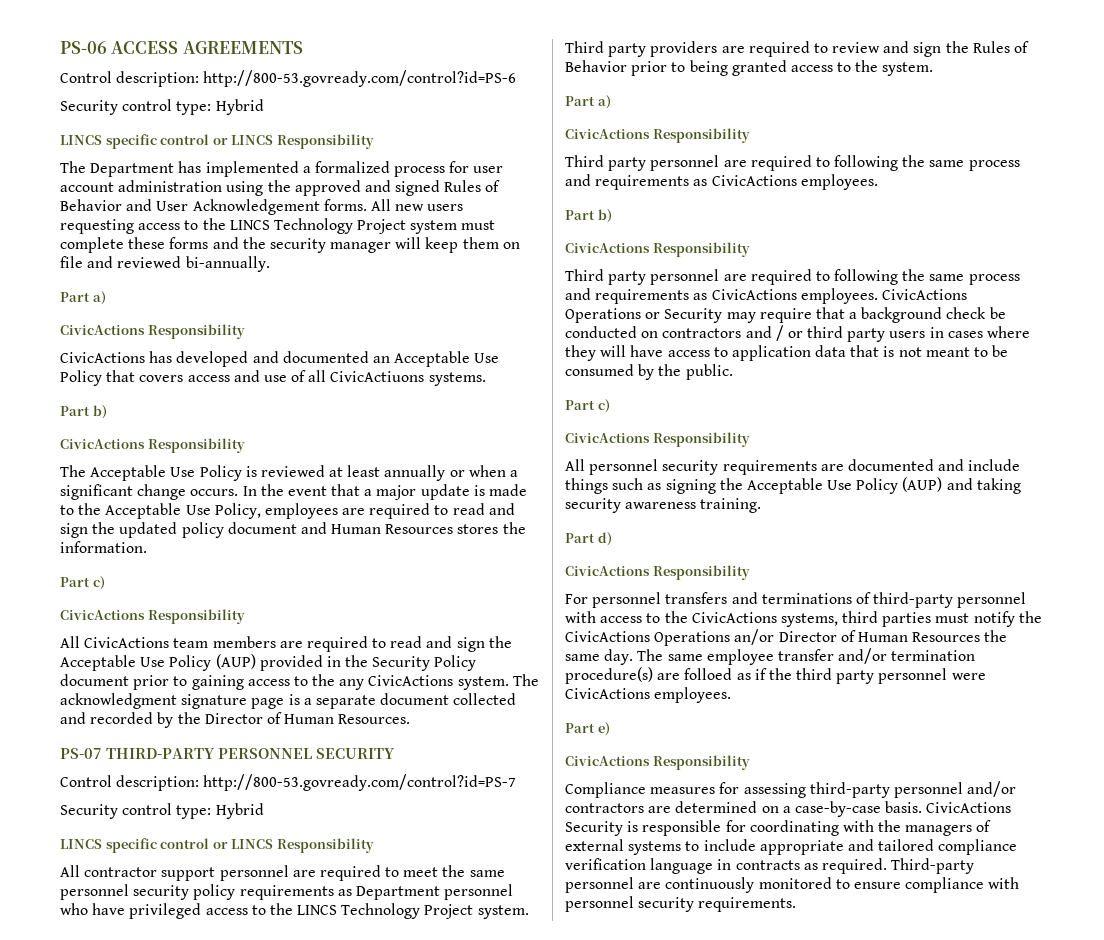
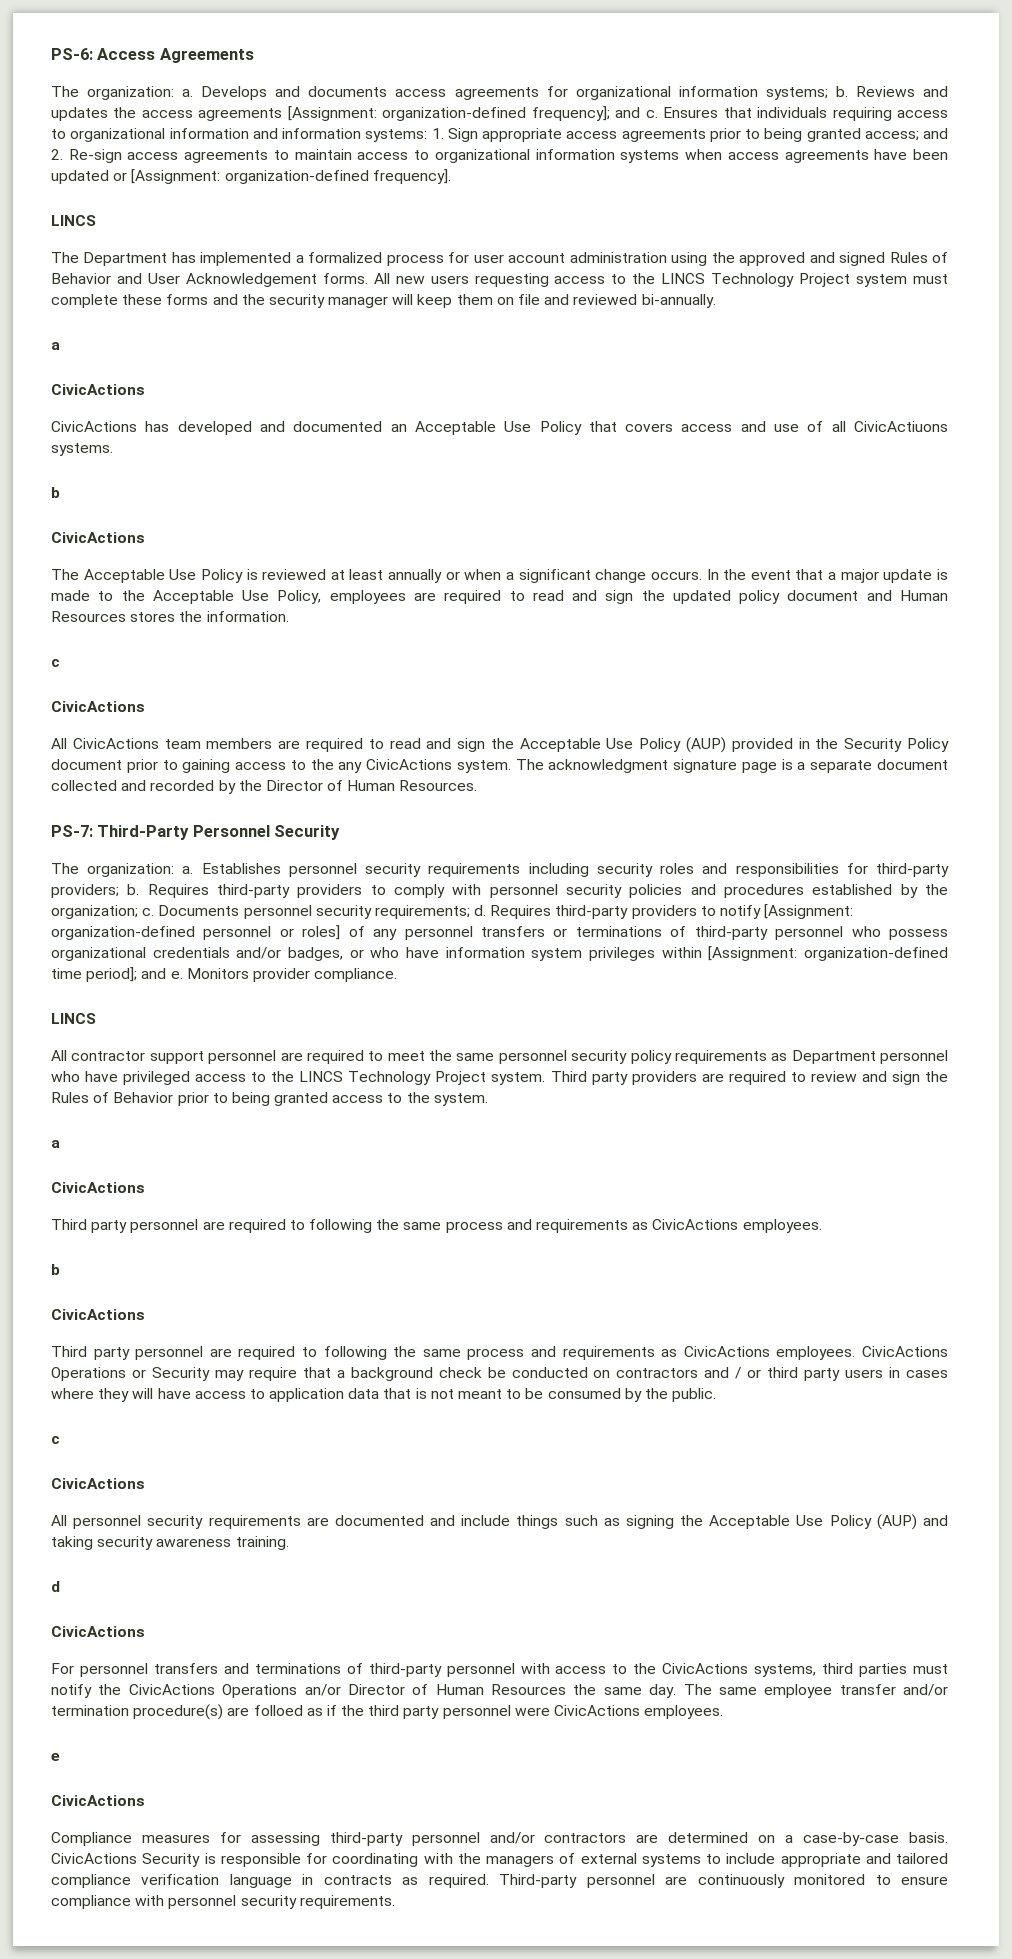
- PS-06 ACCESS AGREEMENTS
- Control description: http://800-53.govready.com/control?id=PS-6
- Security control type: Hybrid
- LINCS specific control or LINCS Responsibility
+ PS-6: Access Agreements
+ The organization: a. Develops and documents access agreements for organizational information systems; b. Reviews and updates the access agreements [Assignment: organization-defined frequency]; and c. Ensures that individuals requiring access to organizational information and information systems: 1. Sign appropriate access agreements prior to being granted access; and 2. Re-sign access agreements to maintain access to organizational information systems when access agreements have been updated or [Assignment: organization-defined frequency].
+ LINCS
  All new users requesting access to the LINCS Technology Project system must complete these forms and the security manager will keep them on file and reviewed bi-annually.
- Part a)
- CivicActions Responsibility
+ a
+ CivicActions
  CivicActions has developed and documented an Acceptable Use Policy that covers access and use of all CivicActiuons systems.
- Part b)
- CivicActions Responsibility
+ b
+ CivicActions
  In the event that a major update is made to the Acceptable Use Policy, employees are required to read and sign the updated policy document and Human Resources stores the information.
- Part c)
- CivicActions Responsibility
+ c
+ CivicActions
- PS-07 THIRD-PARTY PERSONNEL SECURITY
- Control description: http://800-53.govready.com/control?id=PS-7
- Security control type: Hybrid
- LINCS specific control or LINCS Responsibility
+ PS-7: Third-Party Personnel Security
+ The organization: a. Establishes personnel security requirements including security roles and responsibilities for third-party providers; b. Requires third-party providers to comply with personnel security policies and procedures established by the organization; c. Documents personnel security requirements; d. Requires third-party providers to notify [Assignment: organization-defined personnel or roles] of any personnel transfers or terminations of third-party personnel who possess organizational credentials and/or badges, or who have information system privileges within [Assignment: organization-defined time period]; and e. Monitors provider compliance.
+ LINCS
  Third party providers are required to review and sign the Rules of Behavior prior to being granted access to the system.
- Part a)
- CivicActions Responsibility
+ a
+ CivicActions
  Third party personnel are required to following the same process and requirements as CivicActions employees.
- Part b)
- CivicActions Responsibility
+ b
+ CivicActions
  CivicActions Operations or Security may require that a background check be conducted on contractors and / or third party users in cases where they will have access to application data that is not meant to be consumed by the public.
- Part c)
- CivicActions Responsibility
+ c
+ CivicActions
- Part d)
- CivicActions Responsibility
+ d
+ CivicActions
- Part e)
- CivicActions Responsibility
+ e
+ CivicActions

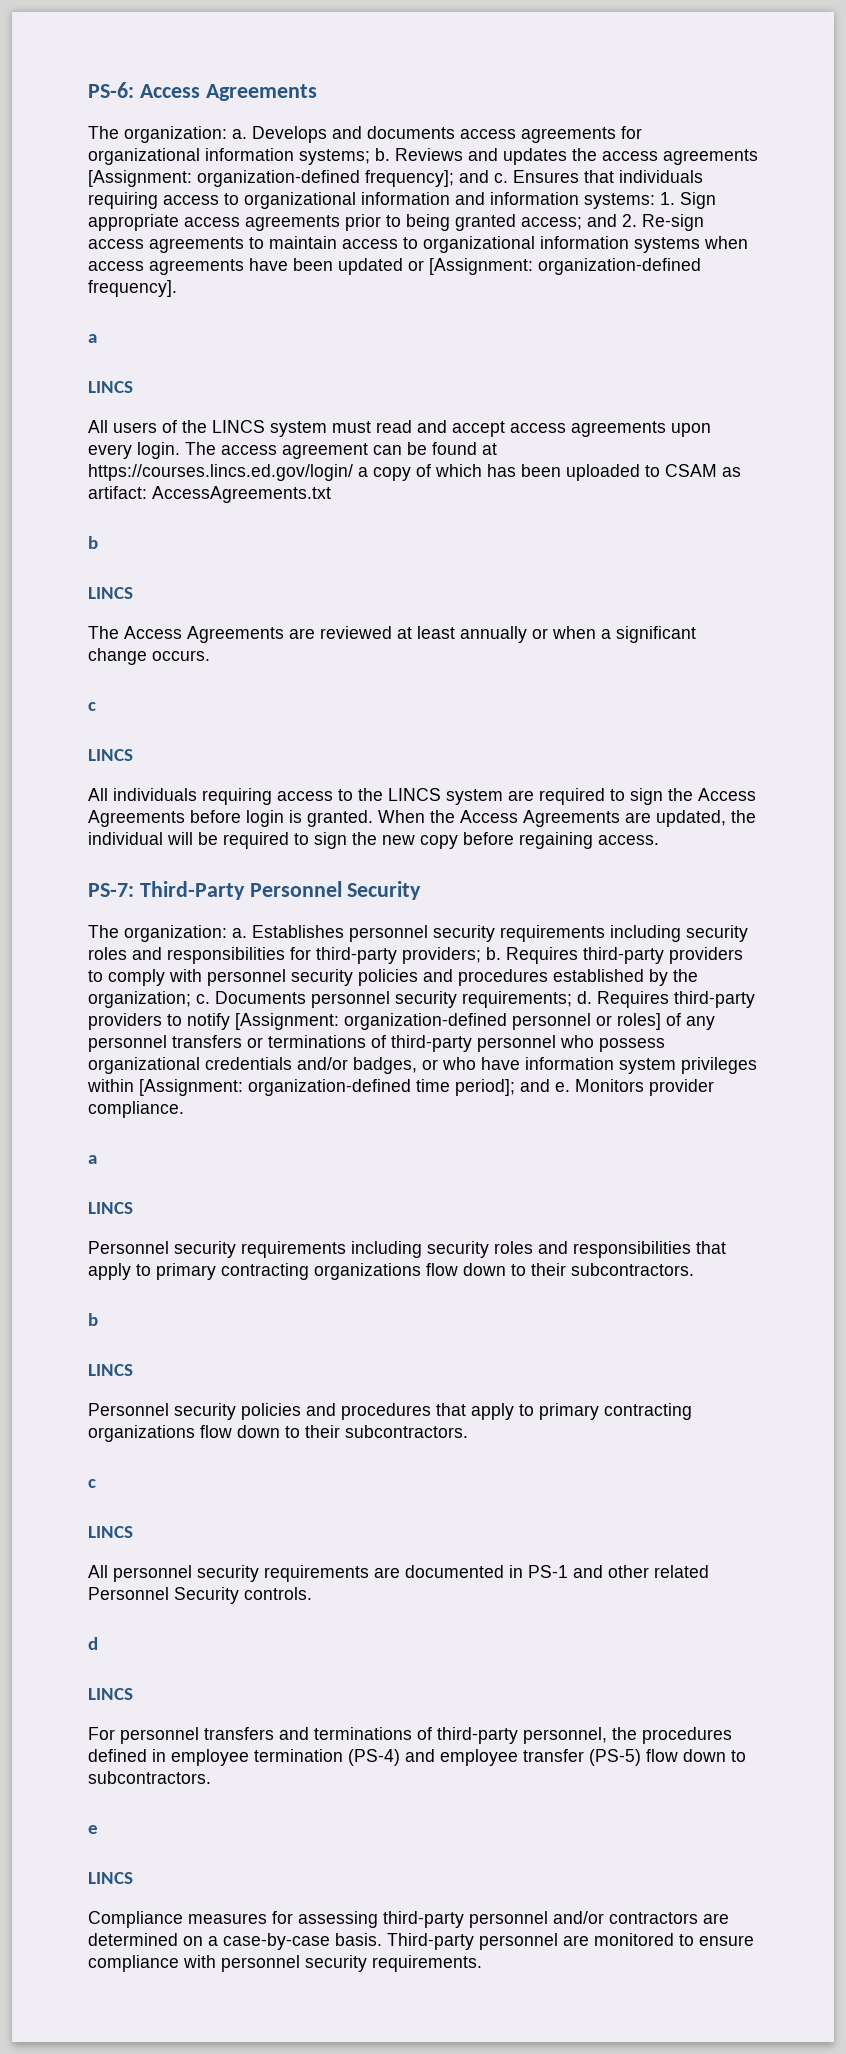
  Ensures that individuals requiring access to organizational information and information systems: 1. Sign appropriate access agreements prior to being granted access; and 2. Re-sign access agreements to maintain access to organizational information systems when access agreements have been updated or [Assignment: organization-defined frequency].
+ a
  LINCS
- The Department has implemented a formalized process for user account administration using the approved and signed Rules of Behavior and User Acknowledgement forms. All new users requesting access to the LINCS Technology Project system must complete these forms and the security manager will keep them on file and reviewed bi-annually.
- a
- CivicActions
- CivicActions has developed and documented an Acceptable Use Policy that covers access and use of all CivicActiuons systems.
+ All users of the LINCS system must read and accept access agreements upon every login. The access agreement can be found at https://courses.lincs.ed.gov/login/ a copy of which has been uploaded to CSAM as artifact: AccessAgreements.txt
  b
- CivicActions
- The Acceptable Use Policy is reviewed at least annually or when a significant change occurs. In the event that a major update is made to the Acceptable Use Policy, employees are required to read and sign the updated policy document and Human Resources stores the information.
+ LINCS
+ The Access Agreements are reviewed at least annually or when a significant change occurs.
  c
- CivicActions
- All CivicActions team members are required to read and sign the Acceptable Use Policy (AUP) provided in the Security Policy document prior to gaining access to the any CivicActions system. The acknowledgment signature page is a separate document collected and recorded by the Director of Human Resources.
+ LINCS
+ All individuals requiring access to the LINCS system are required to sign the Access Agreements before login is granted. When the Access Agreements are updated, the individual will be required to sign the new copy before regaining access.
  Monitors provider compliance.
+ a
  LINCS
- All contractor support personnel are required to meet the same personnel security policy requirements as Department personnel who have privileged access to the LINCS Technology Project system. Third party providers are required to review and sign the Rules of Behavior prior to being granted access to the system.
- a
- CivicActions
- Third party personnel are required to following the same process and requirements as CivicActions employees.
+ Personnel security requirements including security roles and responsibilities that apply to primary contracting organizations flow down to their subcontractors.
  b
- CivicActions
- Third party personnel are required to following the same process and requirements as CivicActions employees. CivicActions Operations or Security may require that a background check be conducted on contractors and / or third party users in cases where they will have access to application data that is not meant to be consumed by the public.
+ LINCS
+ Personnel security policies and procedures that apply to primary contracting organizations flow down to their subcontractors.
  c
- CivicActions
+ LINCS
- All personnel security requirements are documented and include things such as signing the Acceptable Use Policy (AUP) and taking security awareness training.
+ All personnel security requirements are documented in PS-1 and other related Personnel Security controls.
  d
- CivicActions
+ LINCS
- For personnel transfers and terminations of third-party personnel with access to the CivicActions systems, third parties must notify the CivicActions Operations an/or Director of Human Resources the same day. The same employee transfer and/or termination procedure(s) are folloed as if the third party personnel were CivicActions employees.
+ For personnel transfers and terminations of third-party personnel, the procedures defined in employee termination (PS-4) and employee transfer (PS-5) flow down to subcontractors.
  e
- CivicActions
+ LINCS
- CivicActions Security is responsible for coordinating with the managers of external systems to include appropriate and tailored compliance verification language in contracts as required.
- Third-party personnel are continuously monitored to ensure compliance with personnel security requirements.
+ Third-party personnel are monitored to ensure compliance with personnel security requirements.

